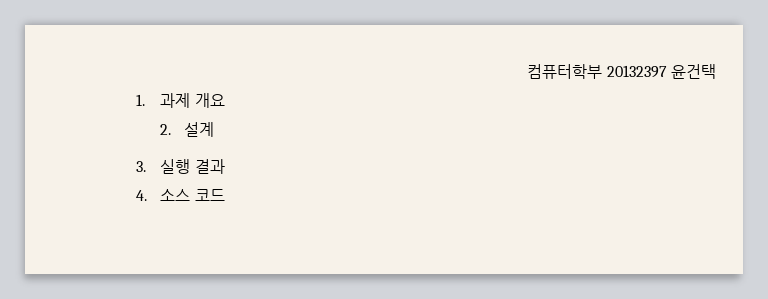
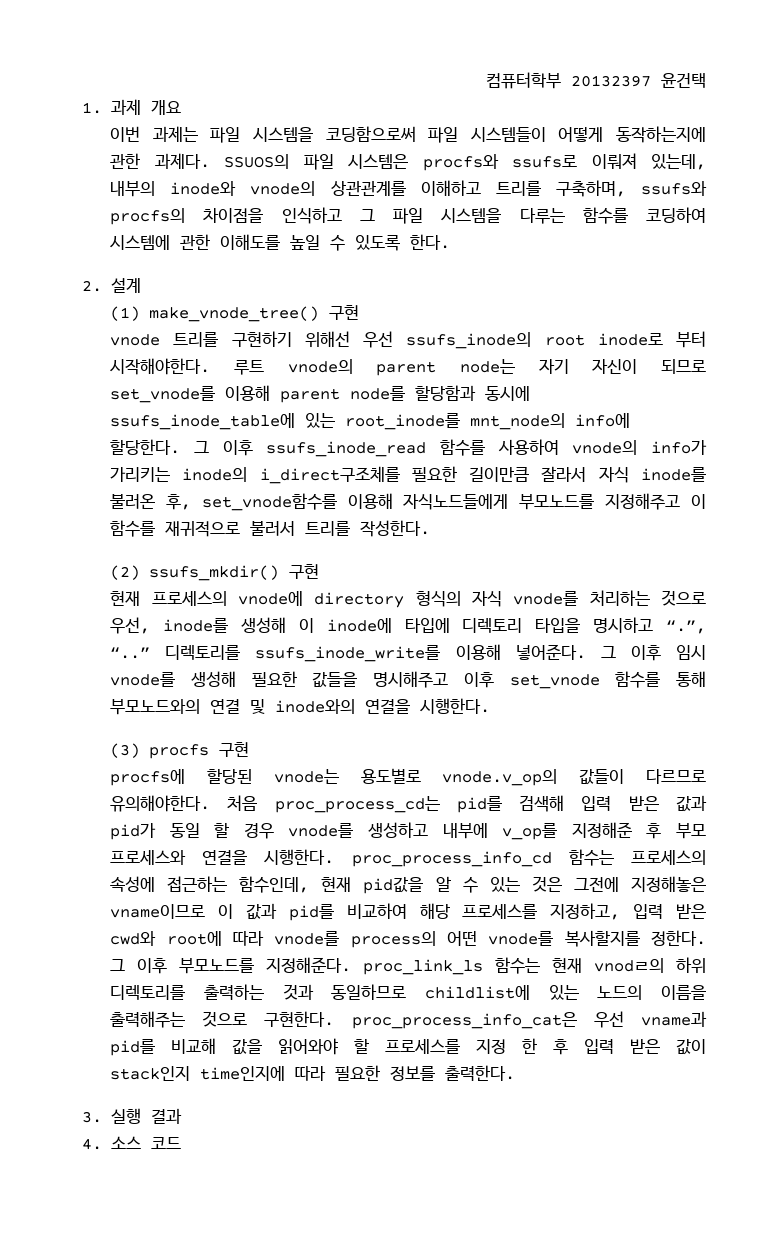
+ 이번 과제는 파일 시스템을 코딩함으로써 파일 시스템들이 어떻게 동작하는지에 관한 과제다. SSUOS의 파일 시스템은 procfs와 ssufs로 이뤄져 있는데, 내부의 inode와 vnode의 상관관계를 이해하고 트리를 구축하며, ssufs와 procfs의 차이점을 인식하고 그 파일 시스템을 다루는 함수를 코딩하여 시스템에 관한 이해도를 높일 수 있도록 한다.
  2. 설계
+ (1) make_vnode_tree() 구현
+ vnode 트리를 구현하기 위해선 우선 ssufs_inode의 root inode로 부터 시작해야한다. 루트 vnode의 parent node는 자기 자신이 되므로 set_vnode를 이용해 parent node를 할당함과 동시에 ssufs_inode_table에 있는 root_inode를 mnt_node의 info에 할당한다. 그 이후 ssufs_inode_read 함수를 사용하여 vnode의 info가 가리키는 inode의 i_direct구조체를 필요한 길이만큼 잘라서 자식 inode를 불러온 후, set_vnode함수를 이용해 자식노드들에게 부모노드를 지정해주고 이 함수를 재귀적으로 불러서 트리를 작성한다.
+ (2) ssufs_mkdir() 구현
+ 현재 프로세스의 vnode에 directory 형식의 자식 vnode를 처리하는 것으로 우선, inode를 생성해 이 inode에 타입에 디렉토리 타입을 명시하고 “.”, “..” 디렉토리를 ssufs_inode_write를 이용해 넣어준다. 그 이후 임시 vnode를 생성해 필요한 값들을 명시해주고 이후 set_vnode 함수를 통해 부모노드와의 연결 및 inode와의 연결을 시행한다.
+ (3) procfs 구현
+ procfs에 할당된 vnode는 용도별로 vnode.v_op의 값들이 다르므로 유의해야한다. 처음 proc_process_cd는 pid를 검색해 입력 받은 값과 pid가 동일 할 경우 vnode를 생성하고 내부에 v_op를 지정해준 후 부모 프로세스와 연결을 시행한다. proc_process_info_cd 함수는 프로세스의 속성에 접근하는 함수인데, 현재 pid값을 알 수 있는 것은 그전에 지정해놓은 vname이므로 이 값과 pid를 비교하여 해당 프로세스를 지정하고, 입력 받은 cwd와 root에 따라 vnode를 process의 어떤 vnode를 복사할지를 정한다. 그 이후 부모노드를 지정해준다. proc_link_ls 함수는 현재 vnodㄹ의 하위 디렉토리를 출력하는 것과 동일하므로 childlist에 있는 노드의 이름을 출력해주는 것으로 구현한다. proc_process_info_cat은 우선 vname과 pid를 비교해 값을 읽어와야 할 프로세스를 지정 한 후 입력 받은 값이 stack인지 time인지에 따라 필요한 정보를 출력한다.

